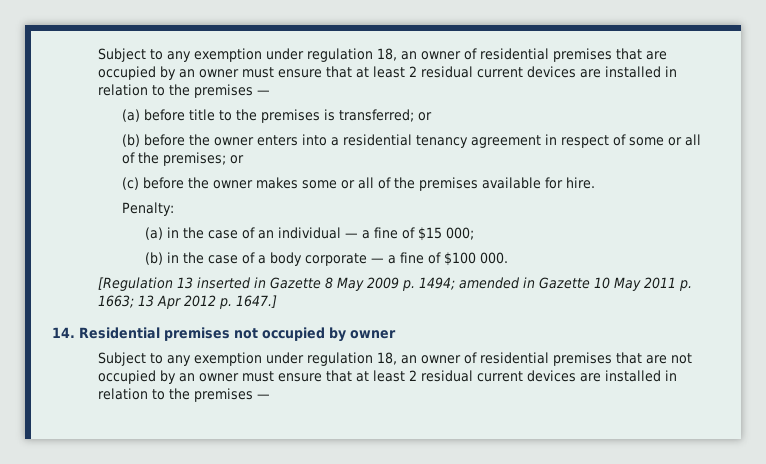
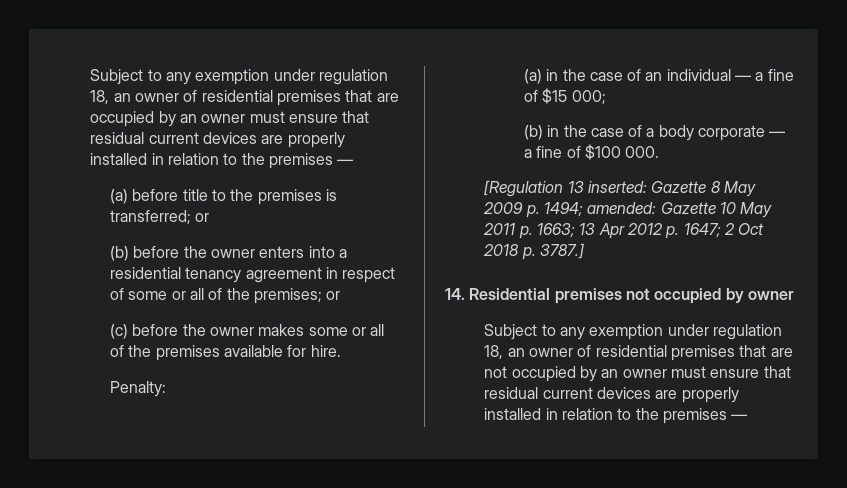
- Subject to any exemption under regulation 18, an owner of residential premises that are occupied by an owner must ensure that at least 2 residual current devices are installed in relation to the premises —
+ Subject to any exemption under regulation 18, an owner of residential premises that are occupied by an owner must ensure that residual current devices are properly installed in relation to the premises —
- [Regulation 13 inserted in Gazette 8 May 2009 p. 1494; amended in Gazette 10 May 2011 p. 1663; 13 Apr 2012 p. 1647.]
+ [Regulation 13 inserted: Gazette 8 May 2009 p. 1494; amended: Gazette 10 May 2011 p. 1663; 13 Apr 2012 p. 1647; 2 Oct 2018 p. 3787.]
- Subject to any exemption under regulation 18, an owner of residential premises that are not occupied by an owner must ensure that at least 2 residual current devices are installed in relation to the premises —
+ Subject to any exemption under regulation 18, an owner of residential premises that are not occupied by an owner must ensure that residual current devices are properly installed in relation to the premises —

